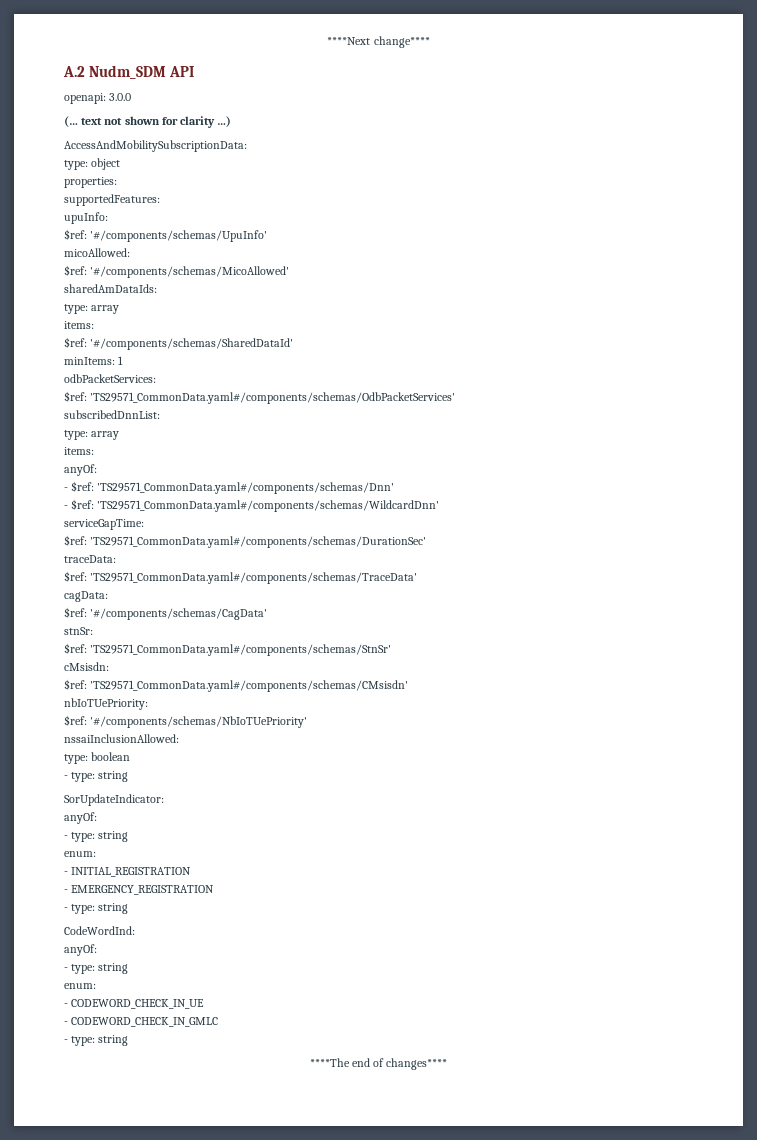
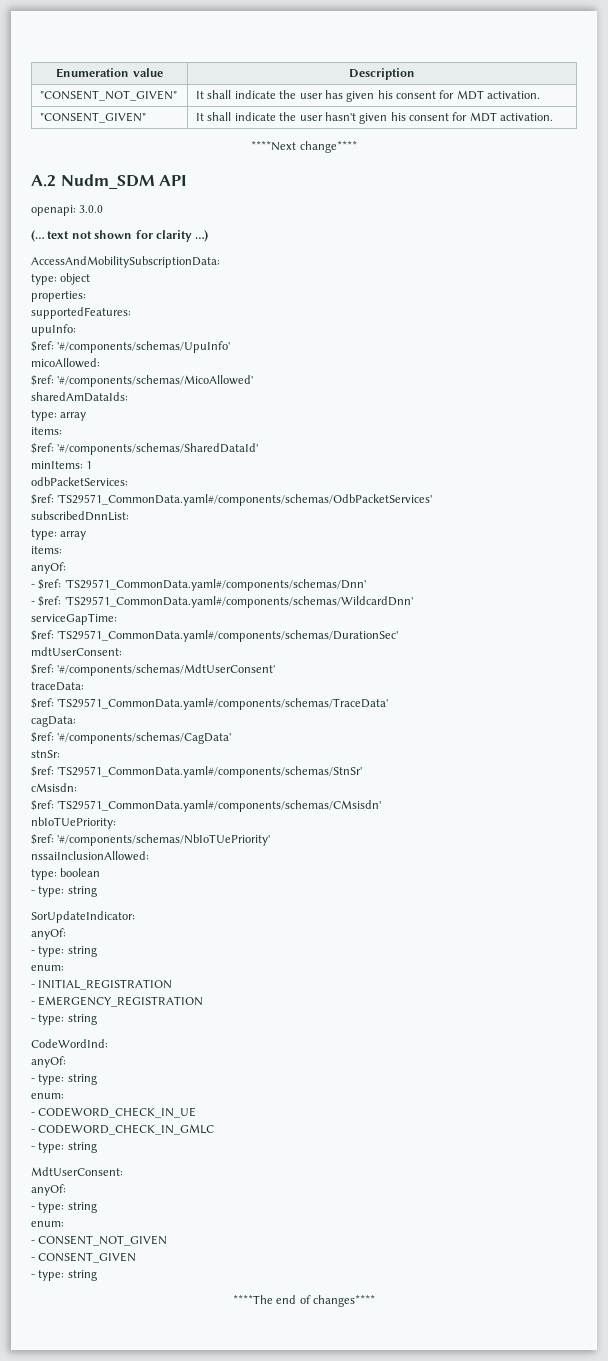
+ Enumeration value | Description
+ "CONSENT_NOT_GIVEN" | It shall indicate the user has given his consent for MDT activation.
+ "CONSENT_GIVEN" | It shall indicate the user hasn't given his consent for MDT activation.
+ mdtUserConsent:
+ $ref: '#/components/schemas/MdtUserConsent'
+ MdtUserConsent:
+ anyOf:
+ - type: string
+ enum:
+ - CONSENT_NOT_GIVEN
+ - CONSENT_GIVEN
+ - type: string

